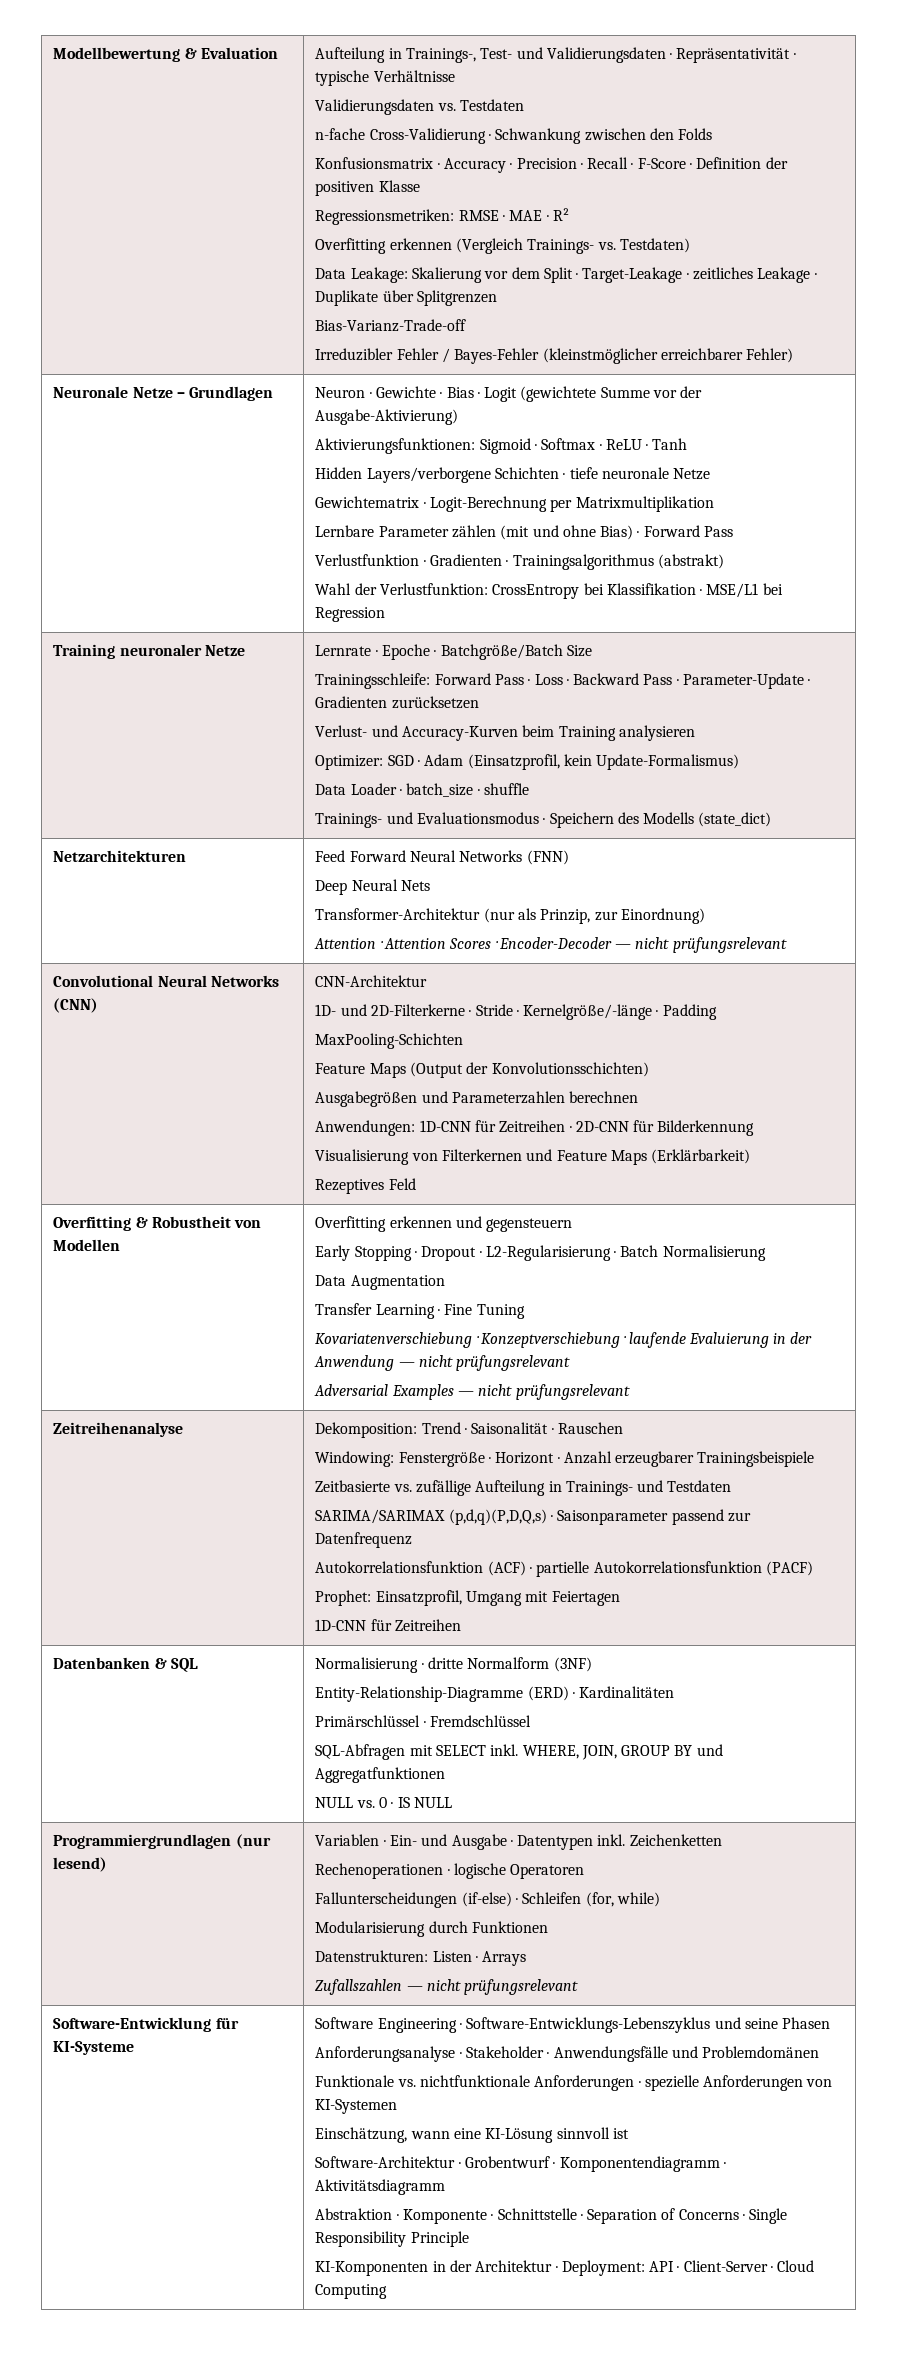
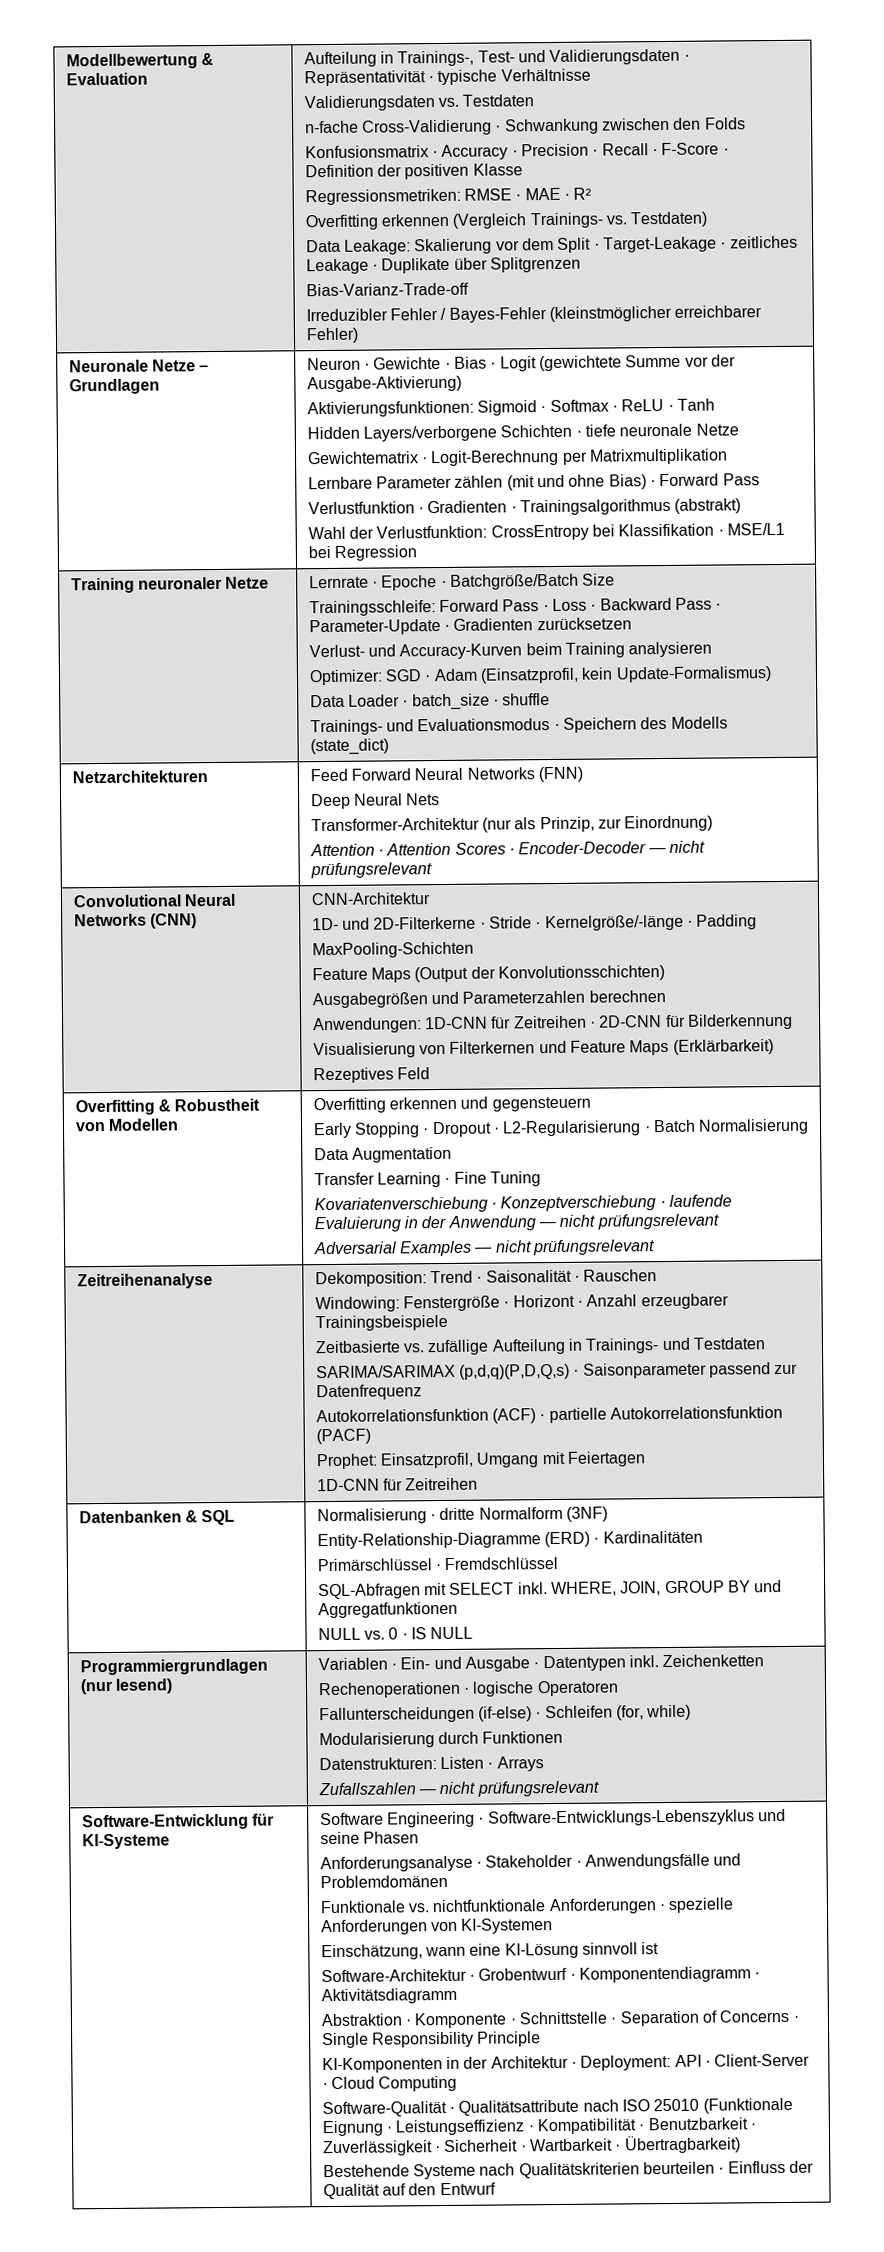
+ Software-Qualität · Qualitätsattribute nach ISO 25010 (Funktionale Eignung · Leistungseffizienz · Kompatibilität · Benutzbarkeit · Zuverlässigkeit · Sicherheit · Wartbarkeit · Übertragbarkeit)
+ Bestehende Systeme nach Qualitätskriterien beurteilen · Einfluss der Qualität auf den Entwurf

